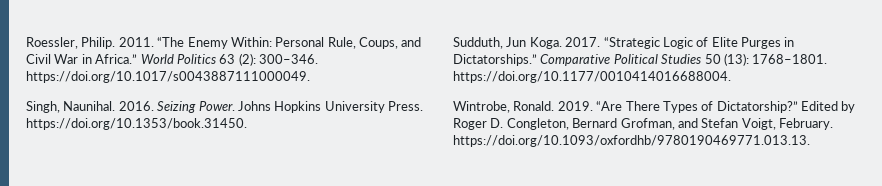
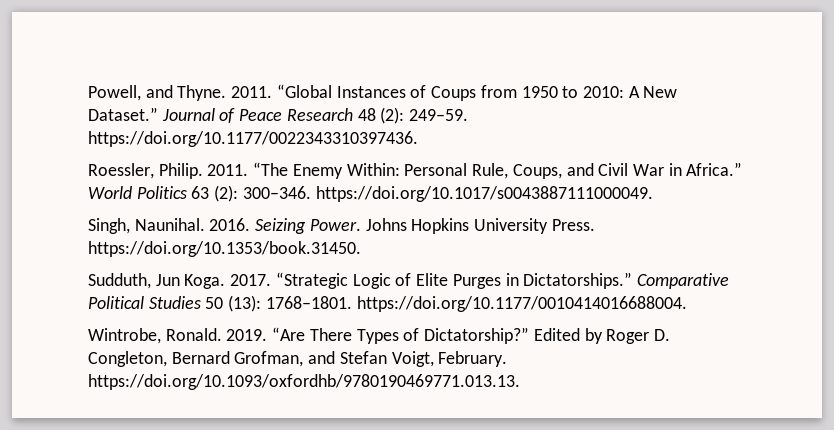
+ Powell, and Thyne. 2011. “Global Instances of Coups from 1950 to 2010: A New Dataset.” Journal of Peace Research 48 (2): 249–59. https://doi.org/10.1177/0022343310397436.

